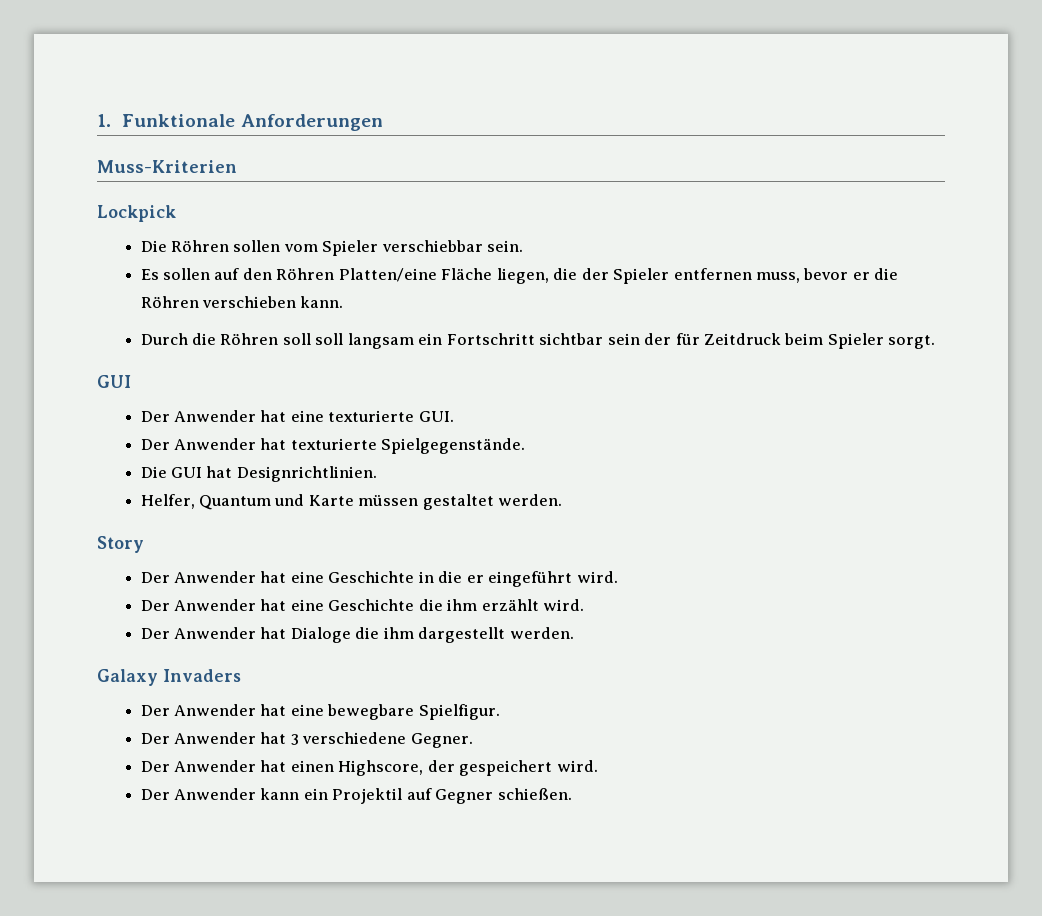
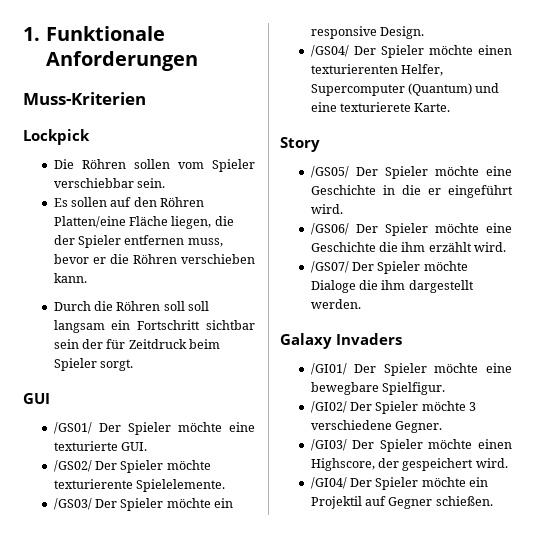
- Der Anwender hat eine texturierte GUI.
+ /GS01/ Der Spieler möchte eine texturierte GUI.
- Der Anwender hat texturierte Spielgegenstände.
- Die GUI hat Designrichtlinien.
- Helfer, Quantum und Karte müssen gestaltet werden.
+ /GS02/ Der Spieler möchte texturierente Spielelemente.
+ /GS03/ Der Spieler möchte ein responsive Design.
+ /GS04/ Der Spieler möchte einen texturierenten Helfer, Supercomputer (Quantum) und eine texturierete Karte.
  Story
- Der Anwender hat eine Geschichte in die er eingeführt wird.
+ /GS05/ Der Spieler möchte eine Geschichte in die er eingeführt wird.
- Der Anwender hat eine Geschichte die ihm erzählt wird.
+ /GS06/ Der Spieler möchte eine Geschichte die ihm erzählt wird.
- Der Anwender hat Dialoge die ihm dargestellt werden.
+ /GS07/ Der Spieler möchte Dialoge die ihm dargestellt werden.
- Der Anwender hat eine bewegbare Spielfigur.
+ /GI01/ Der Spieler möchte eine bewegbare Spielfigur.
- Der Anwender hat 3 verschiedene Gegner.
+ /GI02/ Der Spieler möchte 3 verschiedene Gegner.
- Der Anwender hat einen Highscore, der gespeichert wird.
+ /GI03/ Der Spieler möchte einen Highscore, der gespeichert wird.
- Der Anwender kann ein Projektil auf Gegner schießen.
+ /GI04/ Der Spieler möchte ein Projektil auf Gegner schießen.

